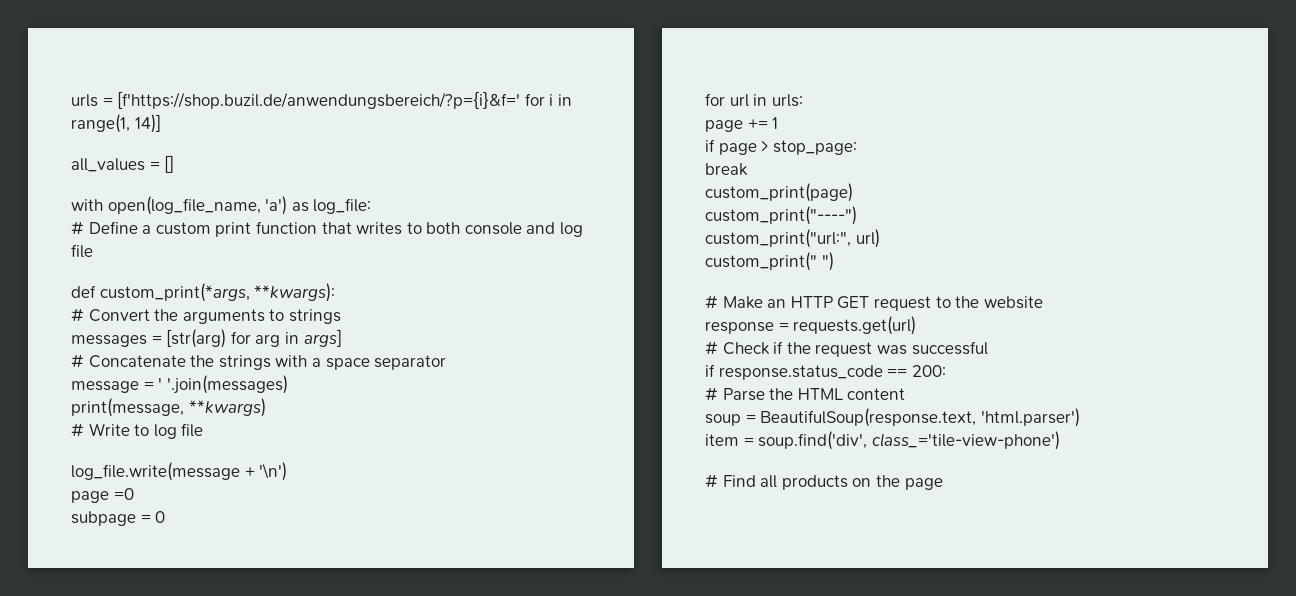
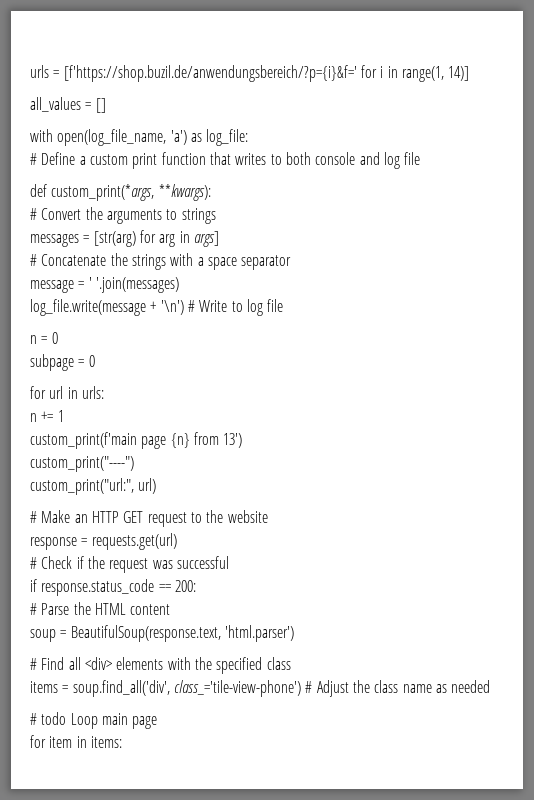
- print(message, **kwargs)
- # Write to log file
+ log_file.write(message + '\n') # Write to log file
- log_file.write(message + '\n')
- page =0
+ n = 0
- page += 1
+ n += 1
- if page > stop_page:
- break
- custom_print(page)
+ custom_print(f'main page {n} from 13')
- custom_print(" ")
- item = soup.find('div', class_='tile-view-phone')
- # Find all products on the page
+ # Find all <div> elements with the specified class
+ items = soup.find_all('div', class_='tile-view-phone') # Adjust the class name as needed
+ # todo Loop main page
+ for item in items:

